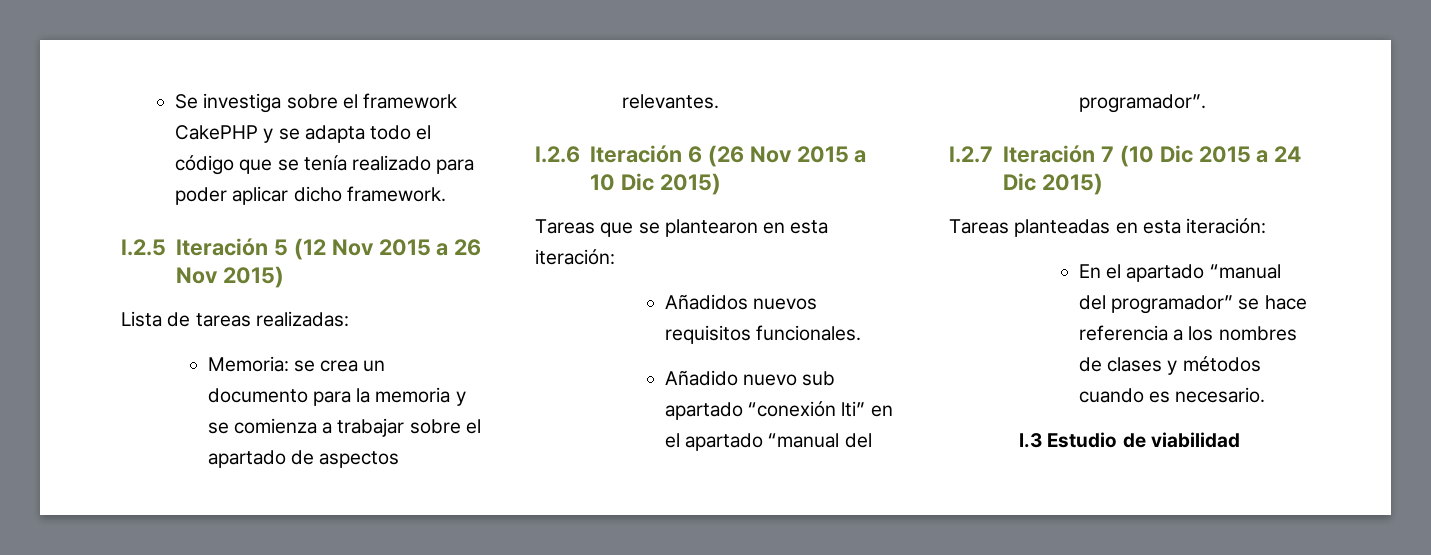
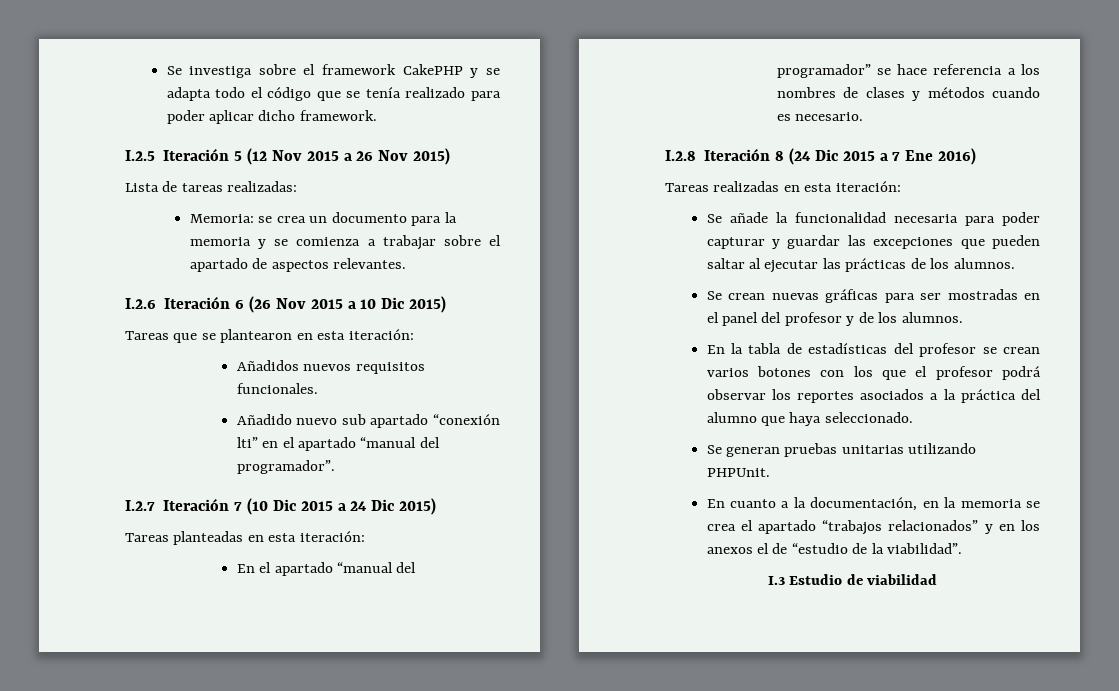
+ I.2.8 Iteración 8 (24 Dic 2015 a 7 Ene 2016)
+ Tareas realizadas en esta iteración:
+ Se añade la funcionalidad necesaria para poder capturar y guardar las excepciones que pueden saltar al ejecutar las prácticas de los alumnos.
+ Se crean nuevas gráficas para ser mostradas en el panel del profesor y de los alumnos.
+ En la tabla de estadísticas del profesor se crean varios botones con los que el profesor podrá observar los reportes asociados a la práctica del alumno que haya seleccionado.
+ Se generan pruebas unitarias utilizando PHPUnit.
+ En cuanto a la documentación, en la memoria se crea el apartado “trabajos relacionados” y en los anexos el de “estudio de la viabilidad”.

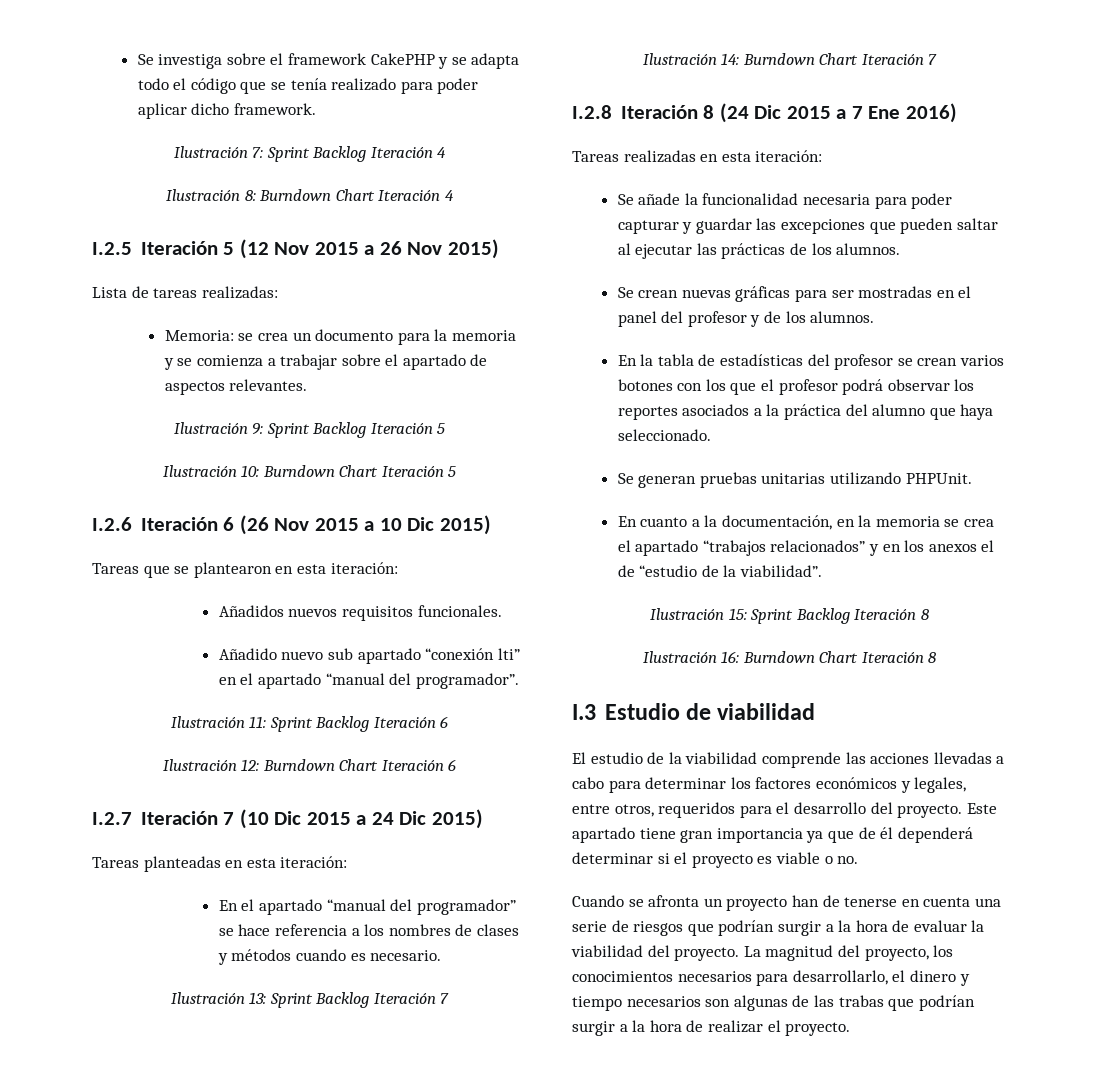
+ Ilustración 7: Sprint Backlog Iteración 4
+ Ilustración 8: Burndown Chart Iteración 4
+ Ilustración 9: Sprint Backlog Iteración 5
+ Ilustración 10: Burndown Chart Iteración 5
+ Ilustración 11: Sprint Backlog Iteración 6
+ Ilustración 12: Burndown Chart Iteración 6
+ Ilustración 13: Sprint Backlog Iteración 7
+ Ilustración 14: Burndown Chart Iteración 7
+ Ilustración 15: Sprint Backlog Iteración 8
+ Ilustración 16: Burndown Chart Iteración 8
  I.3 Estudio de viabilidad
+ El estudio de la viabilidad comprende las acciones llevadas a cabo para determinar los factores económicos y legales, entre otros, requeridos para el desarrollo del proyecto. Este apartado tiene gran importancia ya que de él dependerá determinar si el proyecto es viable o no.
+ Cuando se afronta un proyecto han de tenerse en cuenta una serie de riesgos que podrían surgir a la hora de evaluar la viabilidad del proyecto. La magnitud del proyecto, los conocimientos necesarios para desarrollarlo, el dinero y tiempo necesarios son algunas de las trabas que podrían surgir a la hora de realizar el proyecto.

